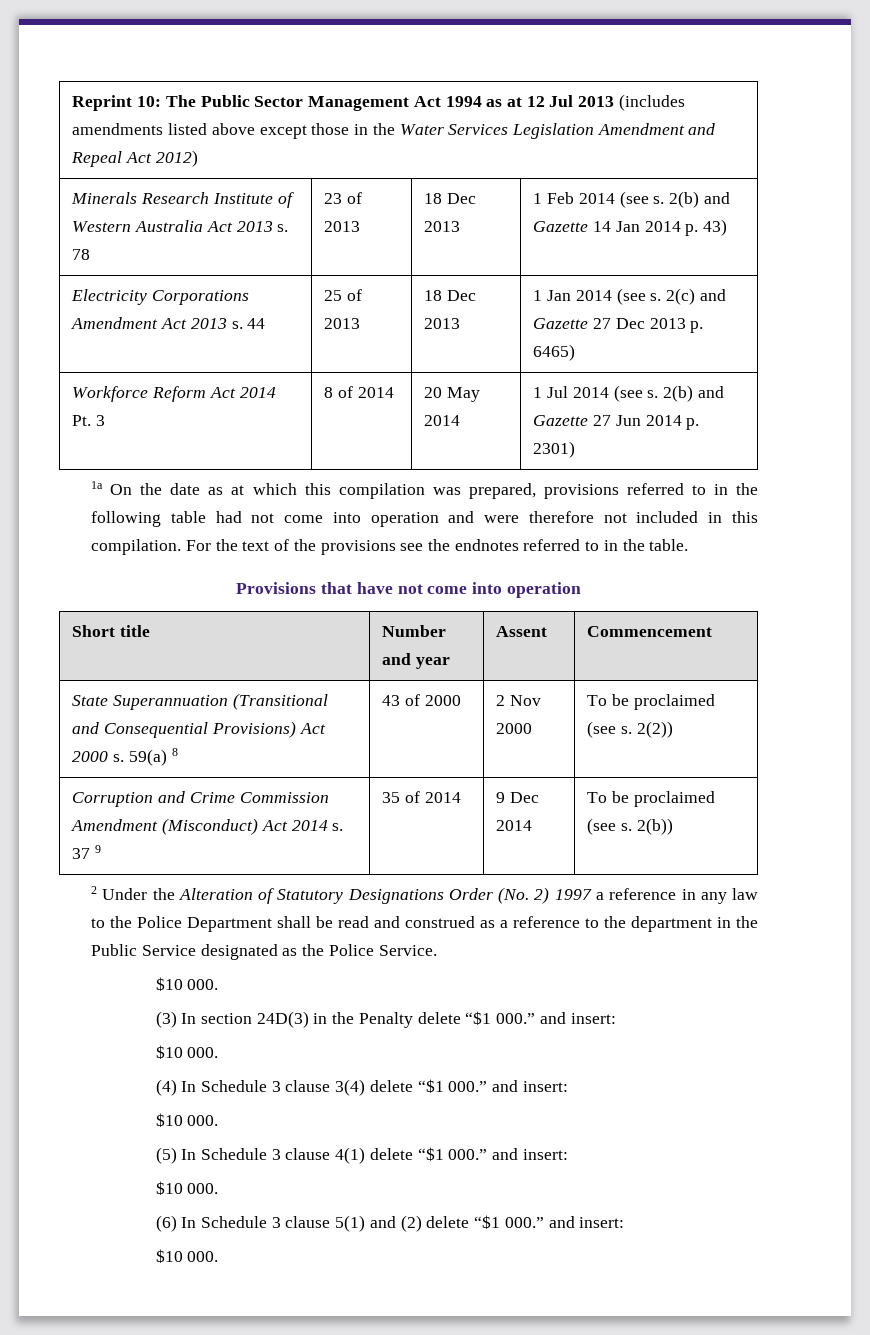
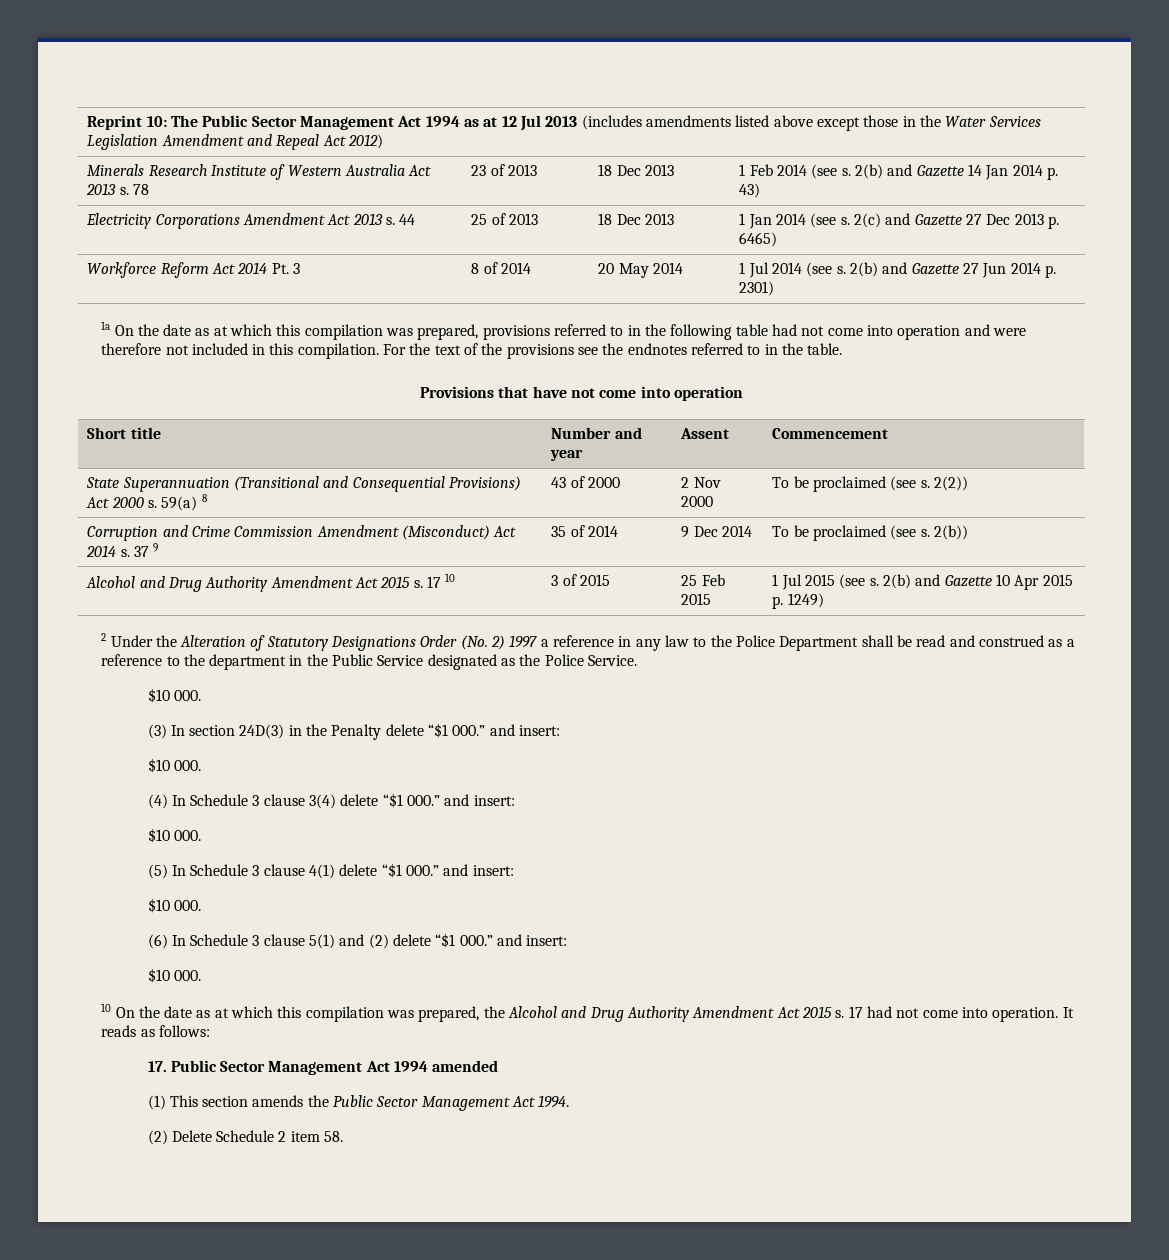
+ Alcohol and Drug Authority Amendment Act 2015 s. 17 10 | 3 of 2015 | 25 Feb 2015 | 1 Jul 2015 (see s. 2(b) and Gazette 10 Apr 2015 p. 1249)
+ 10 On the date as at which this compilation was prepared, the Alcohol and Drug Authority Amendment Act 2015 s. 17 had not come into operation. It reads as follows:
+ 17. Public Sector Management Act 1994 amended
+ (1) This section amends the Public Sector Management Act 1994.
+ (2) Delete Schedule 2 item 58.

